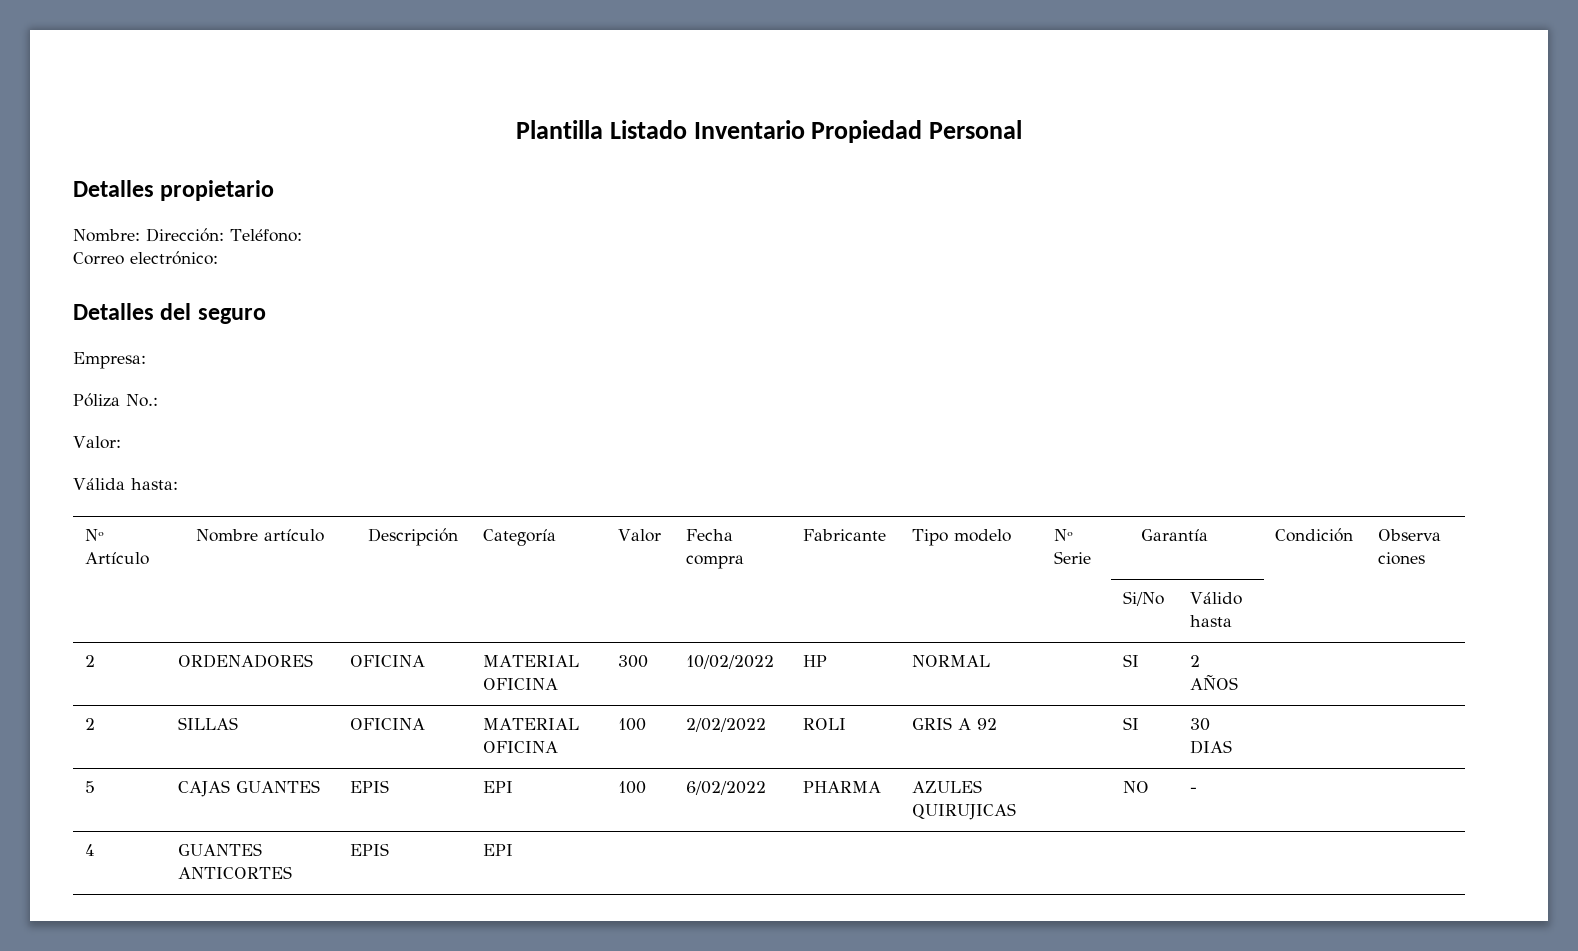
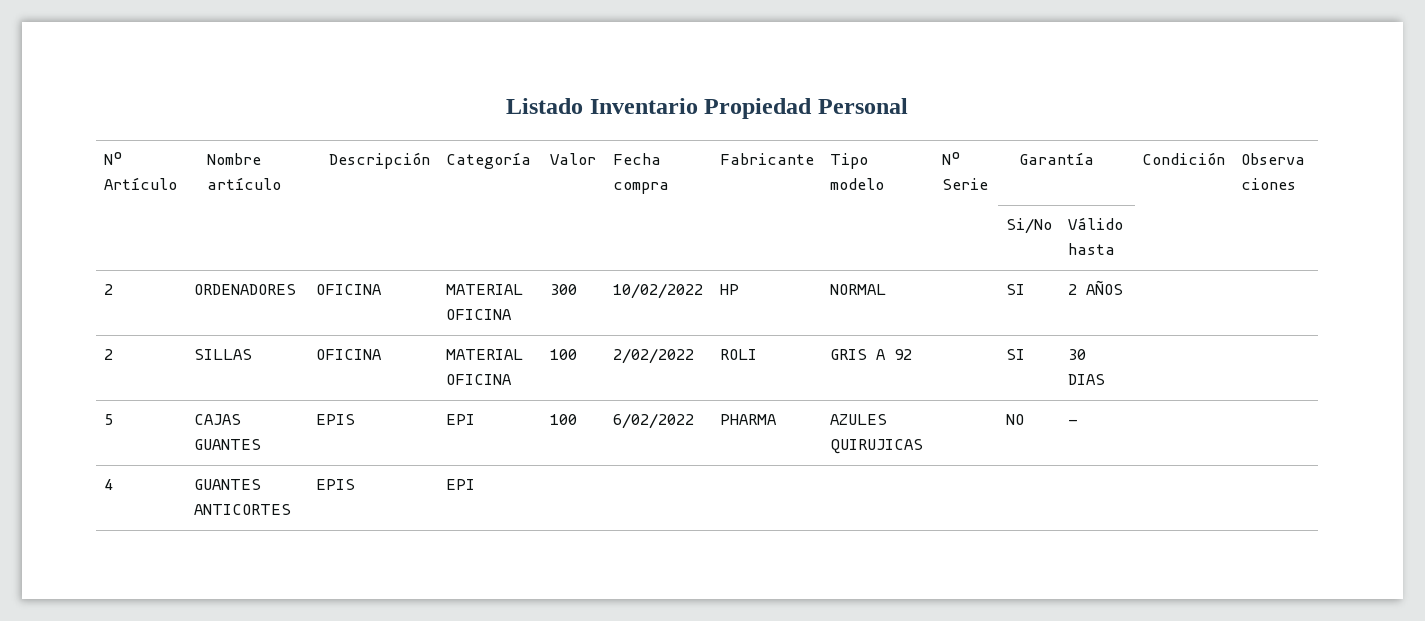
- Plantilla Listado Inventario Propiedad Personal
+ Listado Inventario Propiedad Personal
- Detalles propietario
- Nombre: Dirección: Teléfono:
- Correo electrónico:
- Detalles del seguro
- Empresa:
- Póliza No.:
- Valor:
- Válida hasta:

